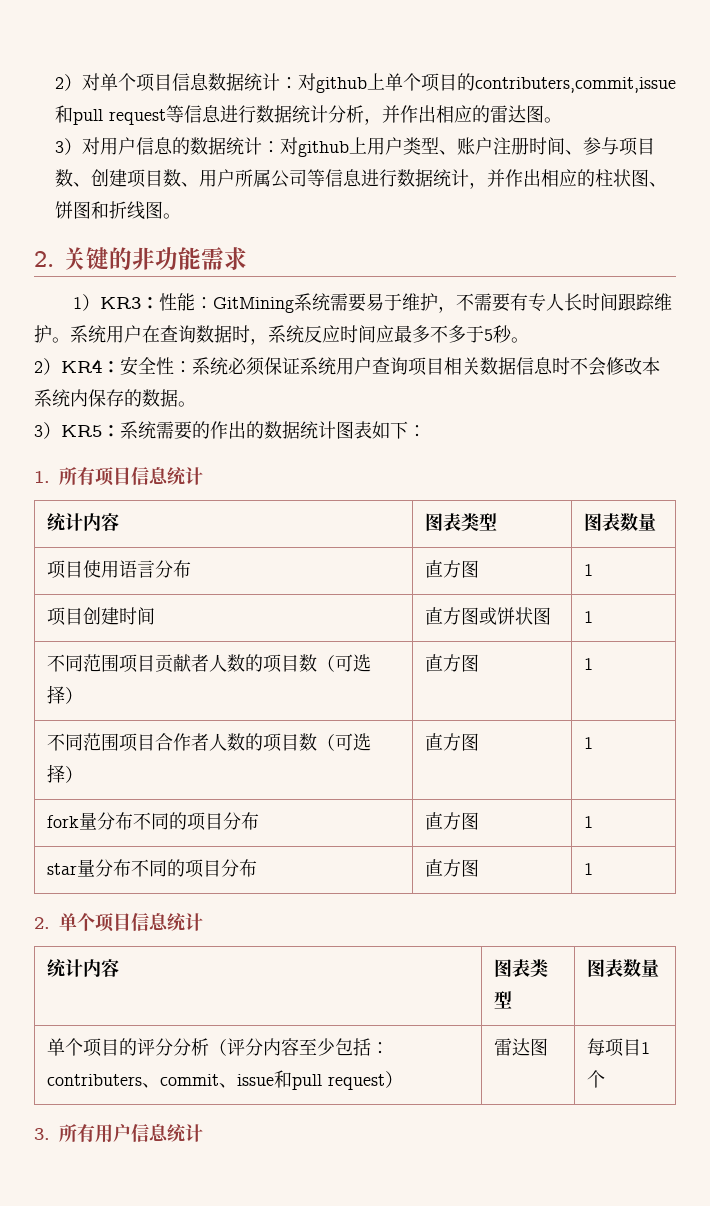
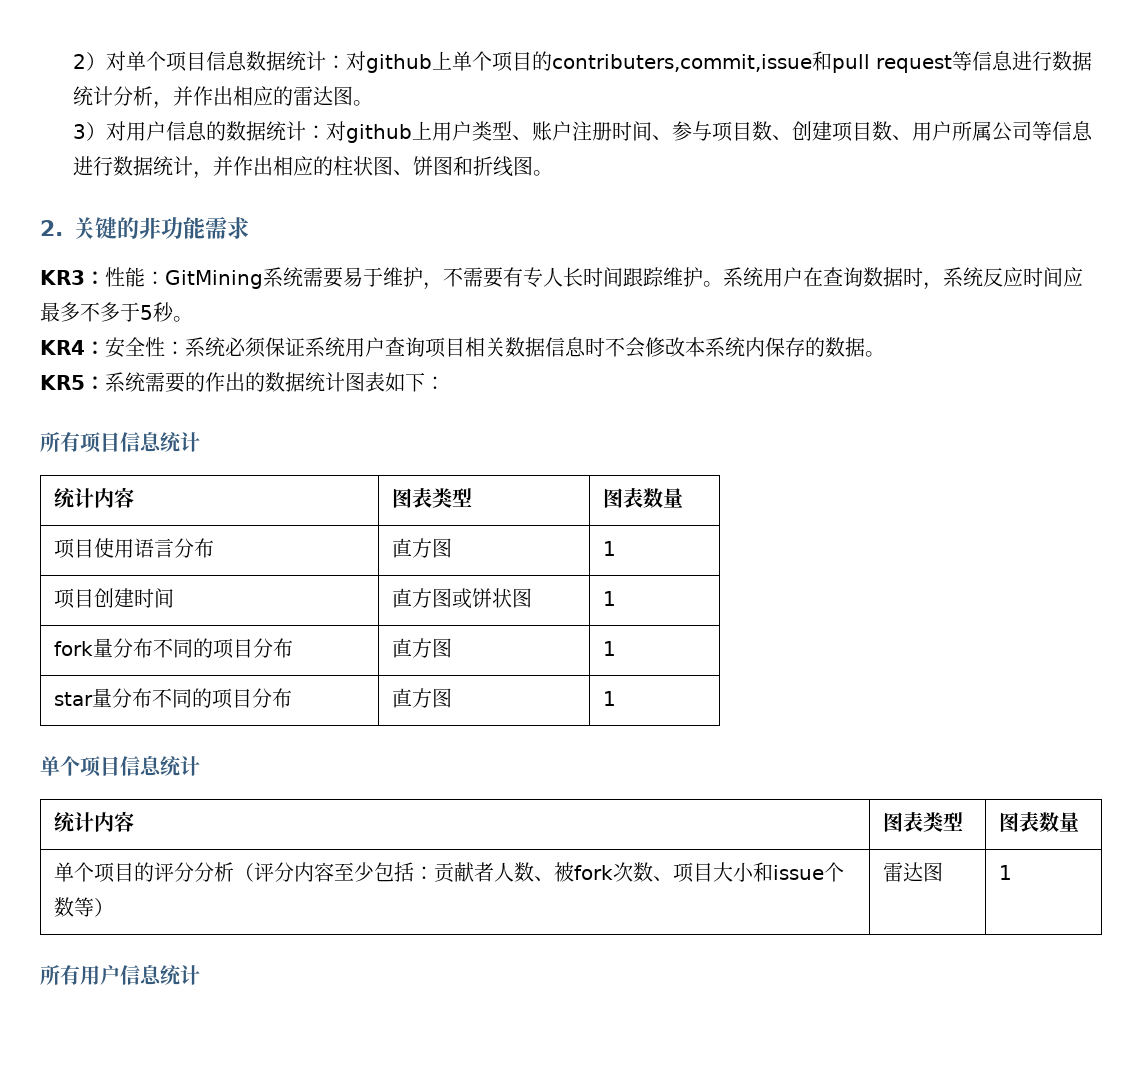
- 1）KR3：性能：GitMining系统需要易于维护，不需要有专人长时间跟踪维护。
+ KR3：性能：GitMining系统需要易于维护，不需要有专人长时间跟踪维护。
- 2）KR4：安全性：系统必须保证系统用户查询项目相关数据信息时不会修改本系统内保存的数据。
+ KR4：安全性：系统必须保证系统用户查询项目相关数据信息时不会修改本系统内保存的数据。
- 3）KR5：系统需要的作出的数据统计图表如下：
+ KR5：系统需要的作出的数据统计图表如下：
- 1.所有项目信息统计
+ 所有项目信息统计
- 不同范围项目贡献者人数的项目数（可选择） | 直方图 | 1
- 不同范围项目合作者人数的项目数（可选择） | 直方图 | 1
- 2.单个项目信息统计
+ 单个项目信息统计
- 单个项目的评分分析（评分内容至少包括：contributers、commit、issue和pull request） | 雷达图 | 每项目1个
- 3.所有用户信息统计
+ 单个项目的评分分析（评分内容至少包括：贡献者人数、被fork次数、项目大小和issue个数等） | 雷达图 | 1
+ 所有用户信息统计

